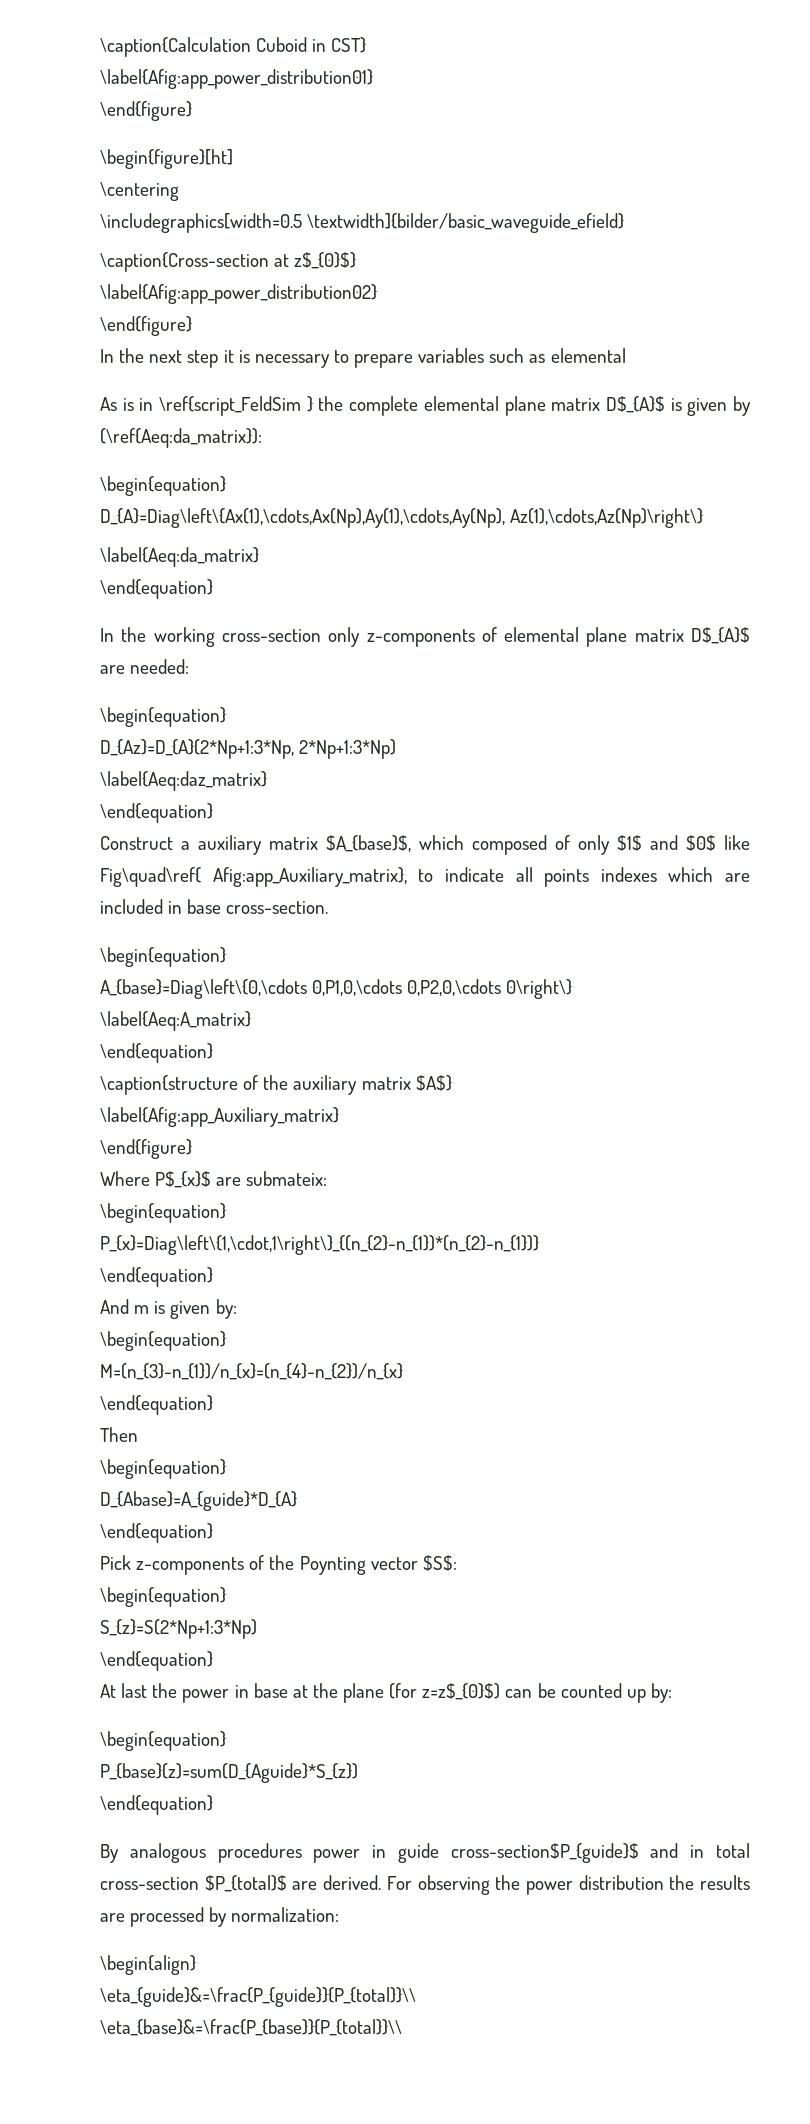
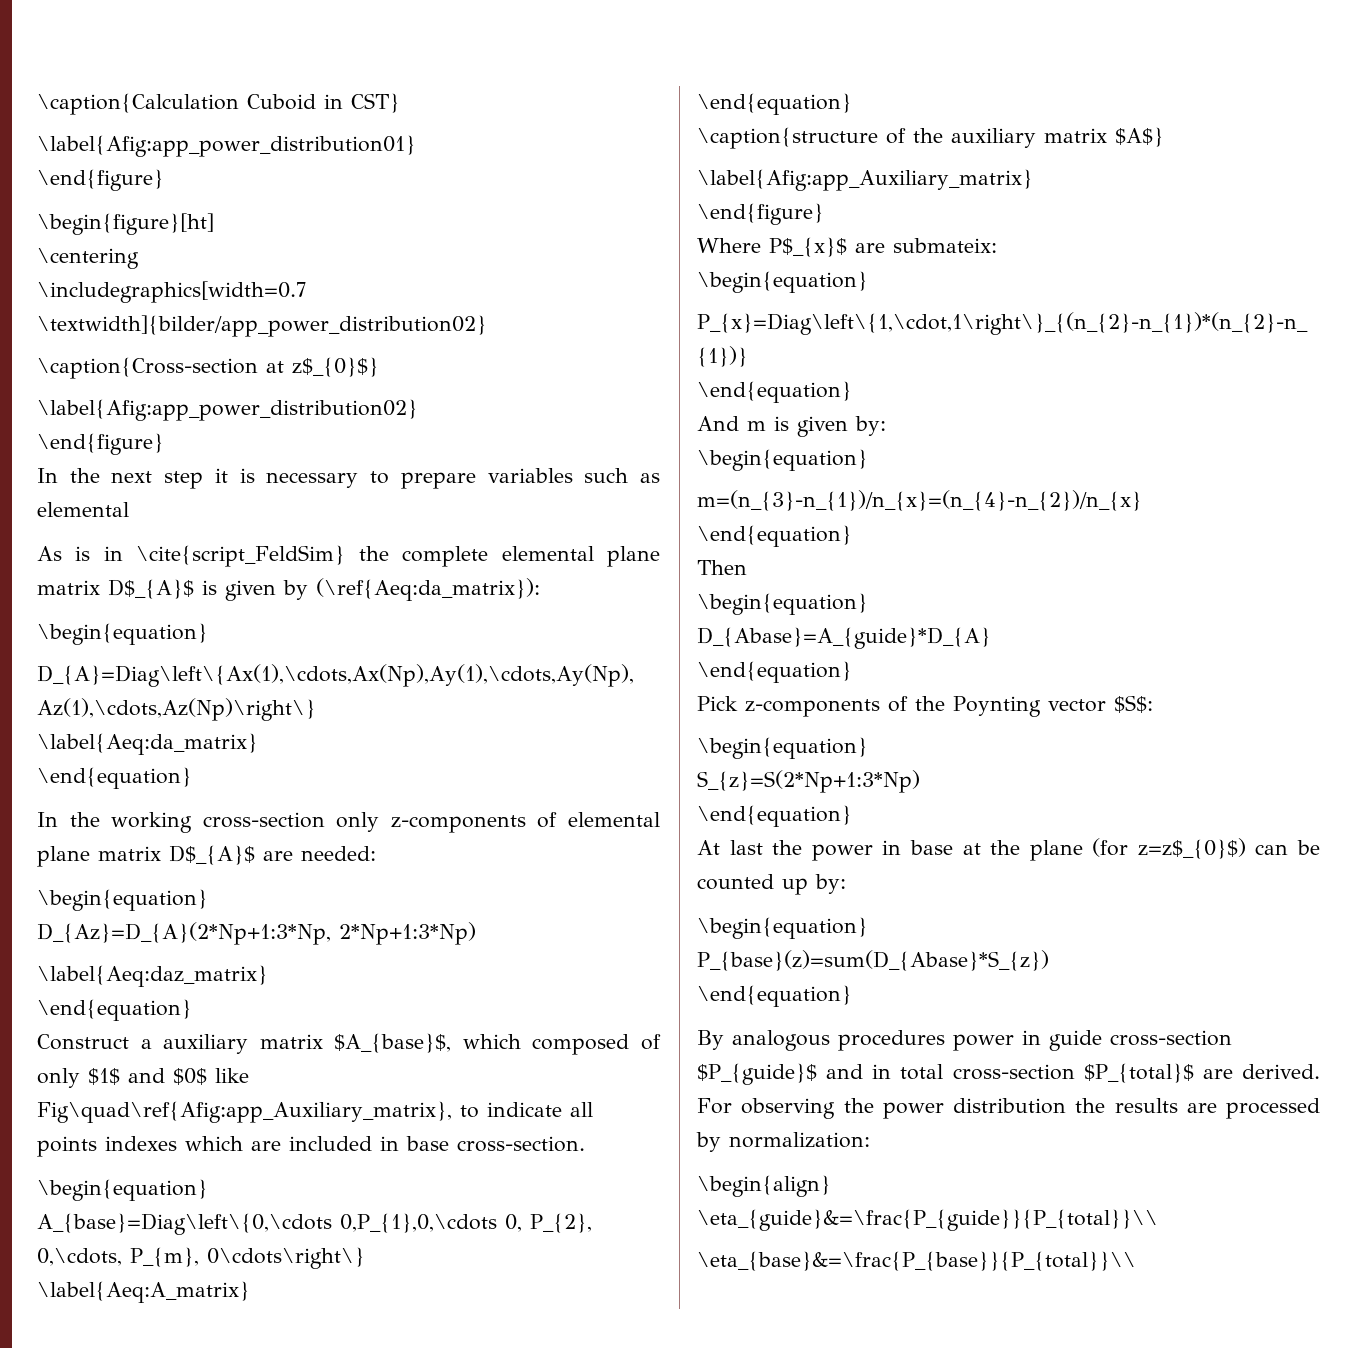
- \includegraphics[width=0.5 \textwidth]{bilder/basic_waveguide_efield}
+ \includegraphics[width=0.7 \textwidth]{bilder/app_power_distribution02}
- As is in \ref{script_FeldSim } the complete elemental plane matrix D$_{A}$ is given by (\ref{Aeq:da_matrix}):
+ As is in \cite{script_FeldSim} the complete elemental plane matrix D$_{A}$ is given by (\ref{Aeq:da_matrix}):
- Construct a auxiliary matrix $A_{base}$, which composed of only $1$ and $0$ like Fig\quad\ref{ Afig:app_Auxiliary_matrix}, to indicate all points indexes which are included in base cross-section.
+ Construct a auxiliary matrix $A_{base}$, which composed of only $1$ and $0$ like Fig\quad\ref{Afig:app_Auxiliary_matrix}, to indicate all points indexes which are included in base cross-section.
- A_{base}=Diag\left\{0,\cdots 0,P1,0,\cdots 0,P2,0,\cdots 0\right\}
+ A_{base}=Diag\left\{0,\cdots 0,P_{1},0,\cdots 0, P_{2}, 0,\cdots, P_{m}, 0\cdots\right\}
- M=(n_{3}-n_{1})/n_{x}=(n_{4}-n_{2})/n_{x}
+ m=(n_{3}-n_{1})/n_{x}=(n_{4}-n_{2})/n_{x}
- P_{base}(z)=sum(D_{Aguide}*S_{z})
+ P_{base}(z)=sum(D_{Abase}*S_{z})
- By analogous procedures power in guide cross-section$P_{guide}$ and in total cross-section $P_{total}$ are derived.
+ By analogous procedures power in guide cross-section $P_{guide}$ and in total cross-section $P_{total}$ are derived.

